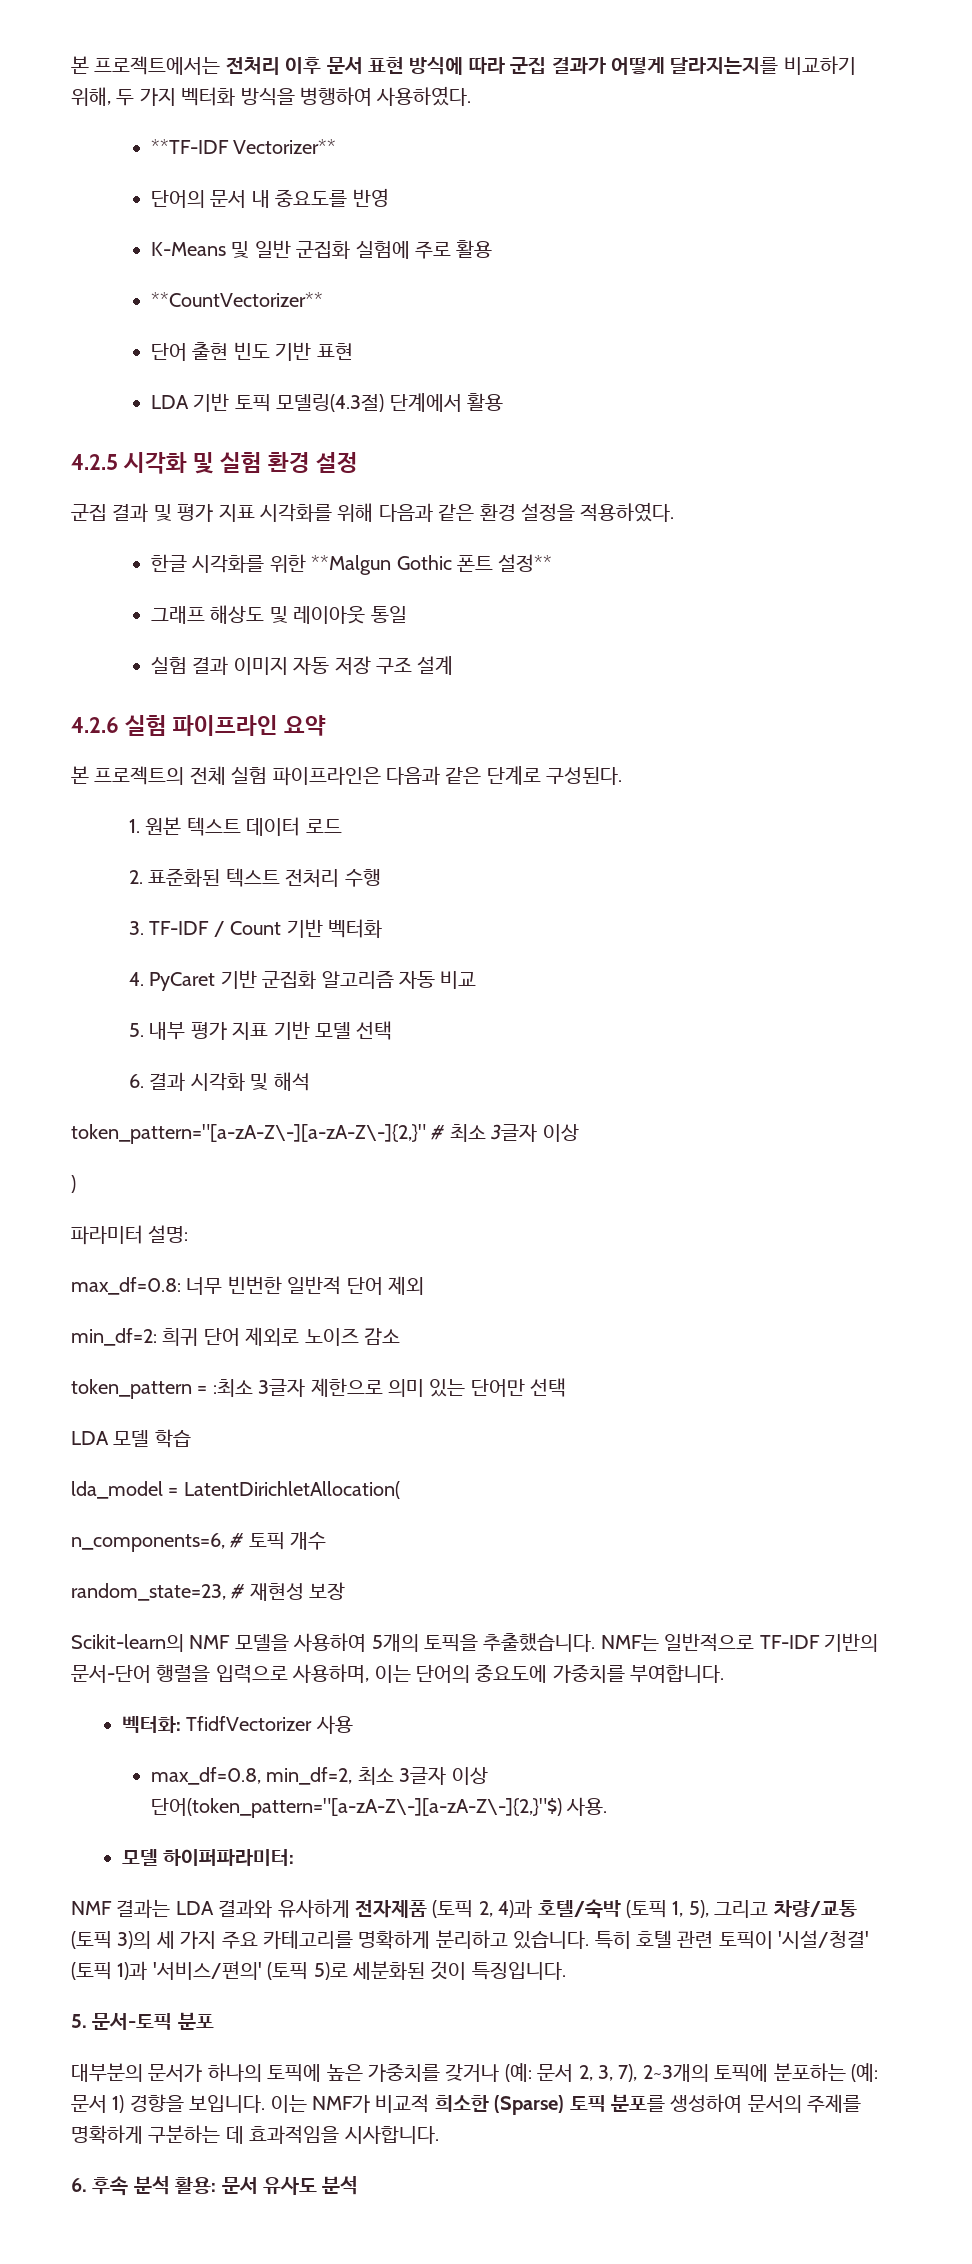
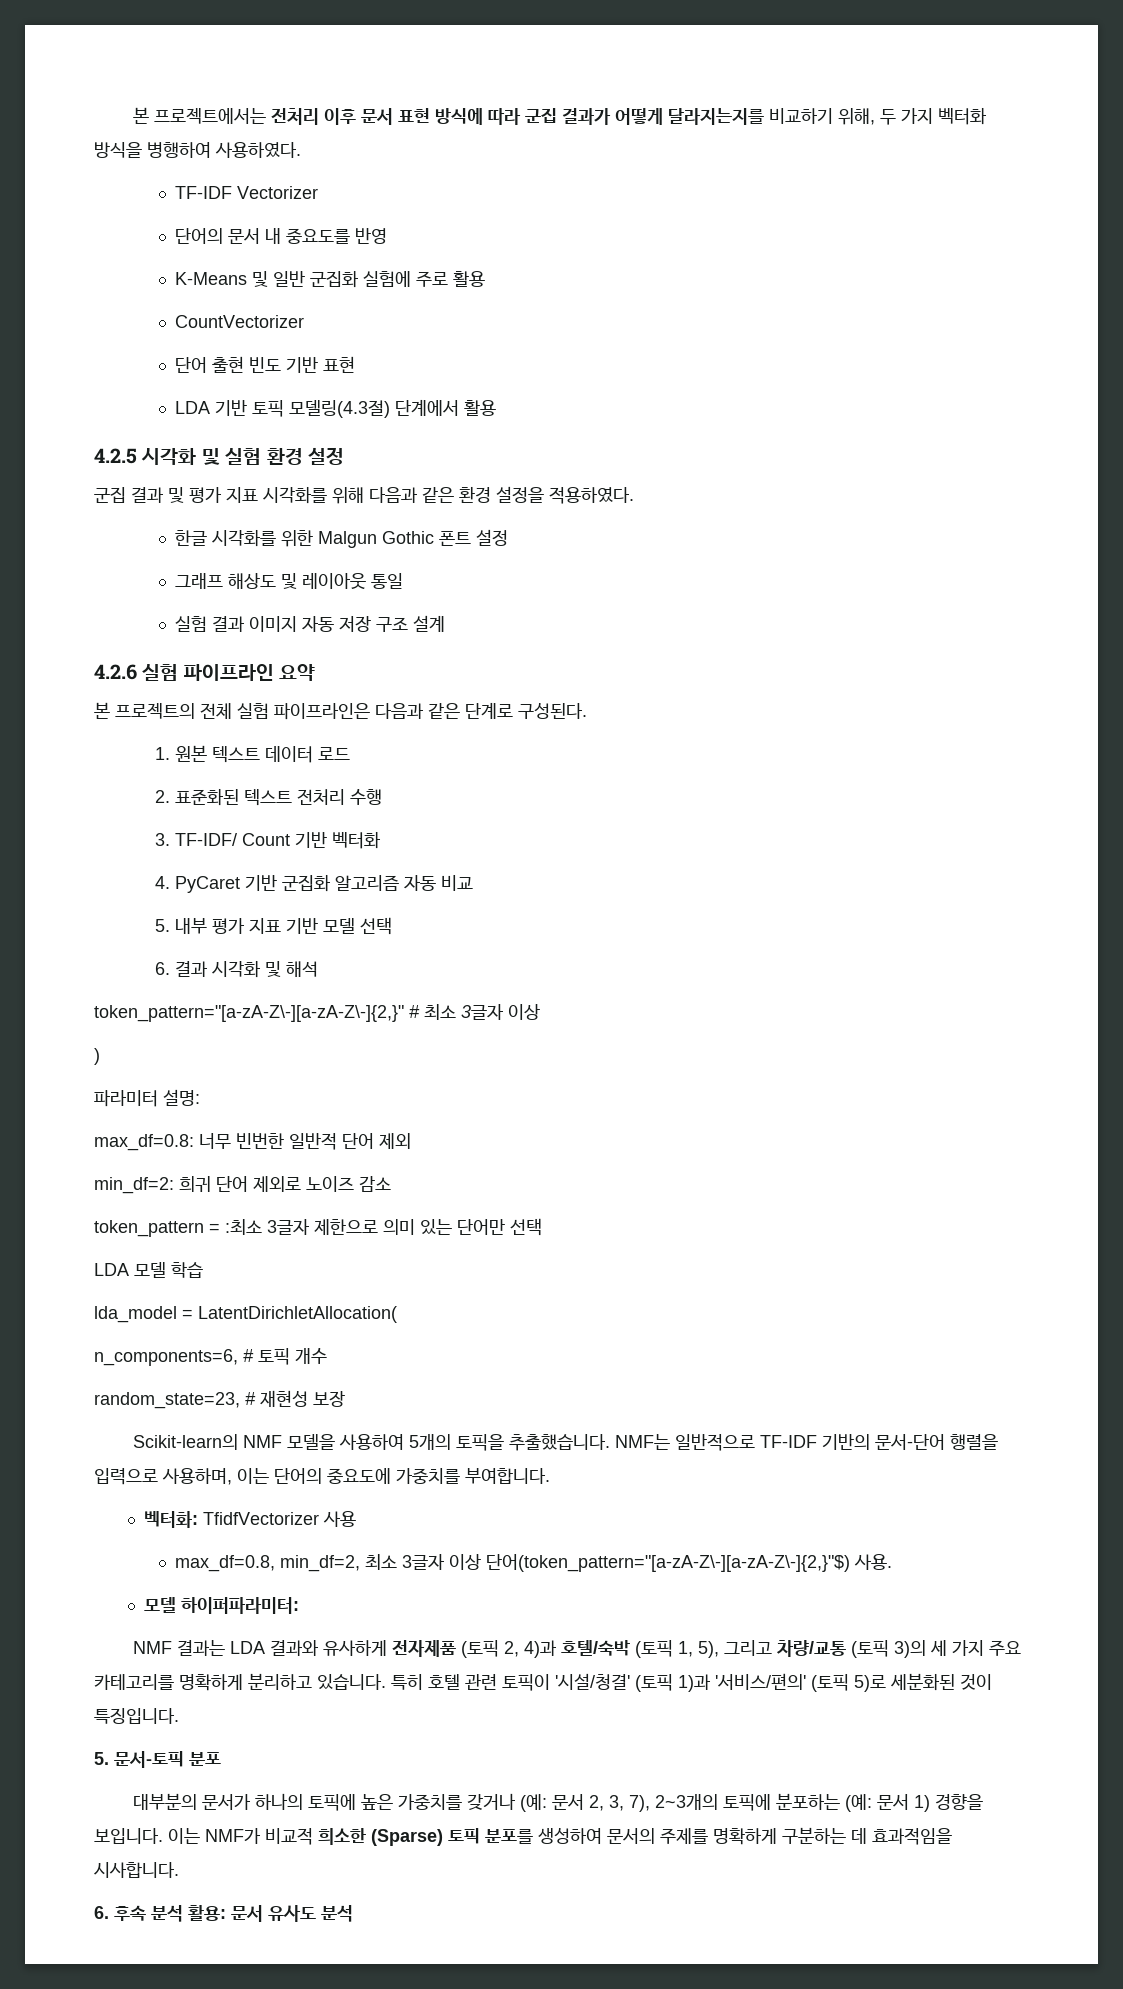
- **TF-IDF Vectorizer**
+ TF-IDF Vectorizer
- **CountVectorizer**
+ CountVectorizer
- 한글 시각화를 위한 **Malgun Gothic 폰트 설정**
+ 한글 시각화를 위한 Malgun Gothic 폰트 설정
- 3. TF-IDF / Count 기반 벡터화
+ 3. TF-IDF/ Count 기반 벡터화

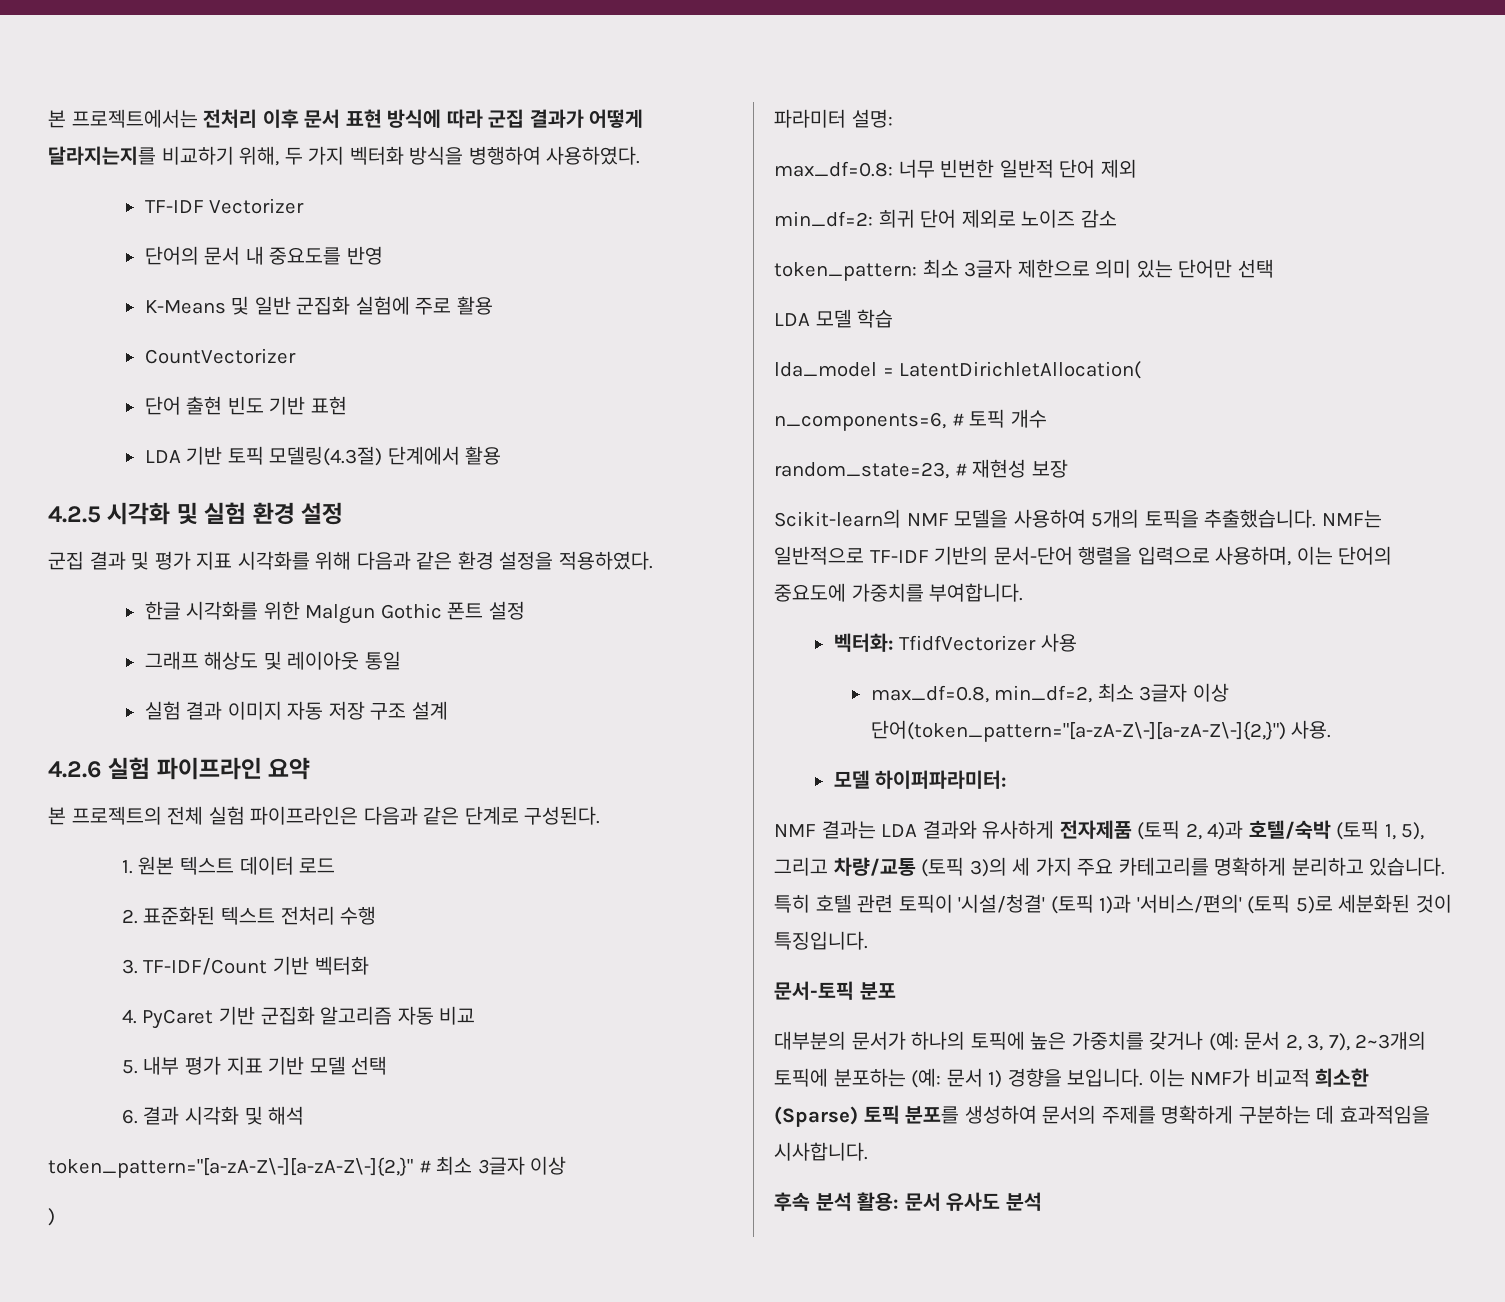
- 3. TF-IDF/ Count 기반 벡터화
+ 3. TF-IDF/Count 기반 벡터화
- token_pattern = :최소 3글자 제한으로 의미 있는 단어만 선택
+ token_pattern: 최소 3글자 제한으로 의미 있는 단어만 선택
- max_df=0.8, min_df=2, 최소 3글자 이상 단어(token_pattern="[a-zA-Z\-][a-zA-Z\-]{2,}"$) 사용.
+ max_df=0.8, min_df=2, 최소 3글자 이상 단어(token_pattern="[a-zA-Z\-][a-zA-Z\-]{2,}") 사용.
- 5. 문서-토픽 분포
+ 문서-토픽 분포
- 6. 후속 분석 활용: 문서 유사도 분석
+ 후속 분석 활용: 문서 유사도 분석

